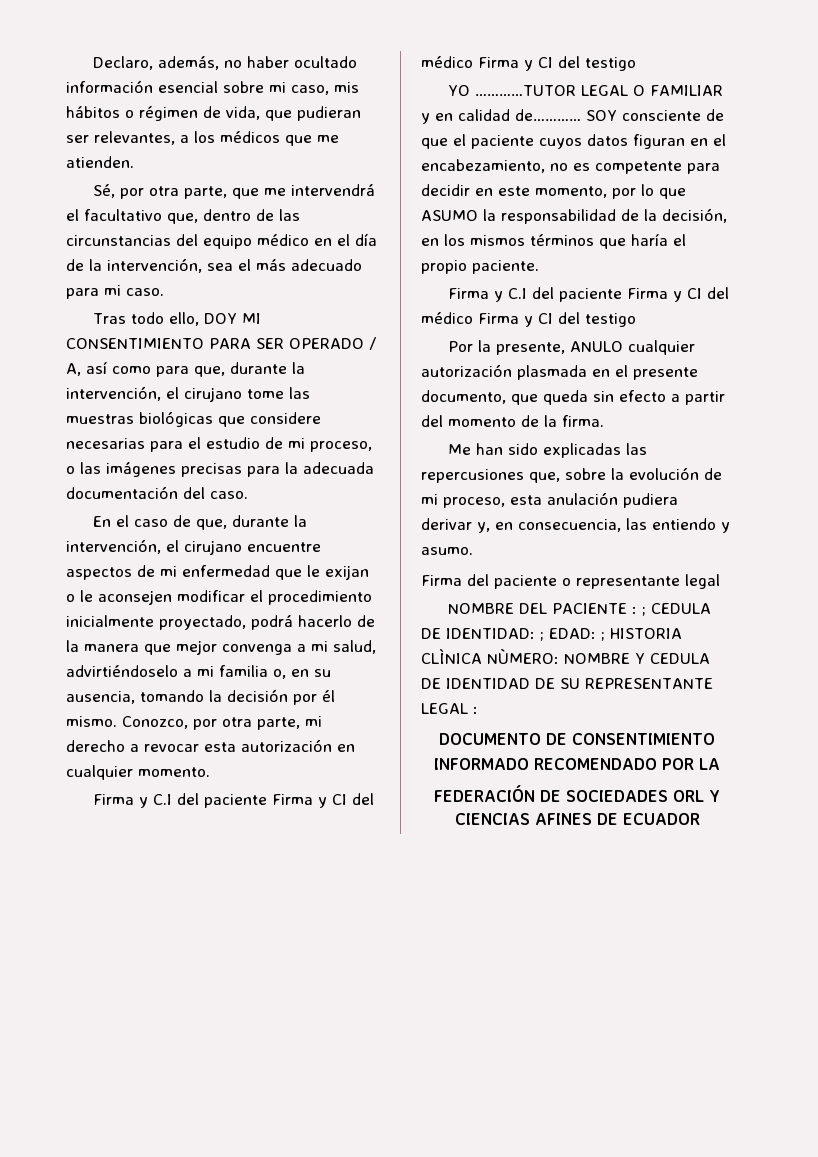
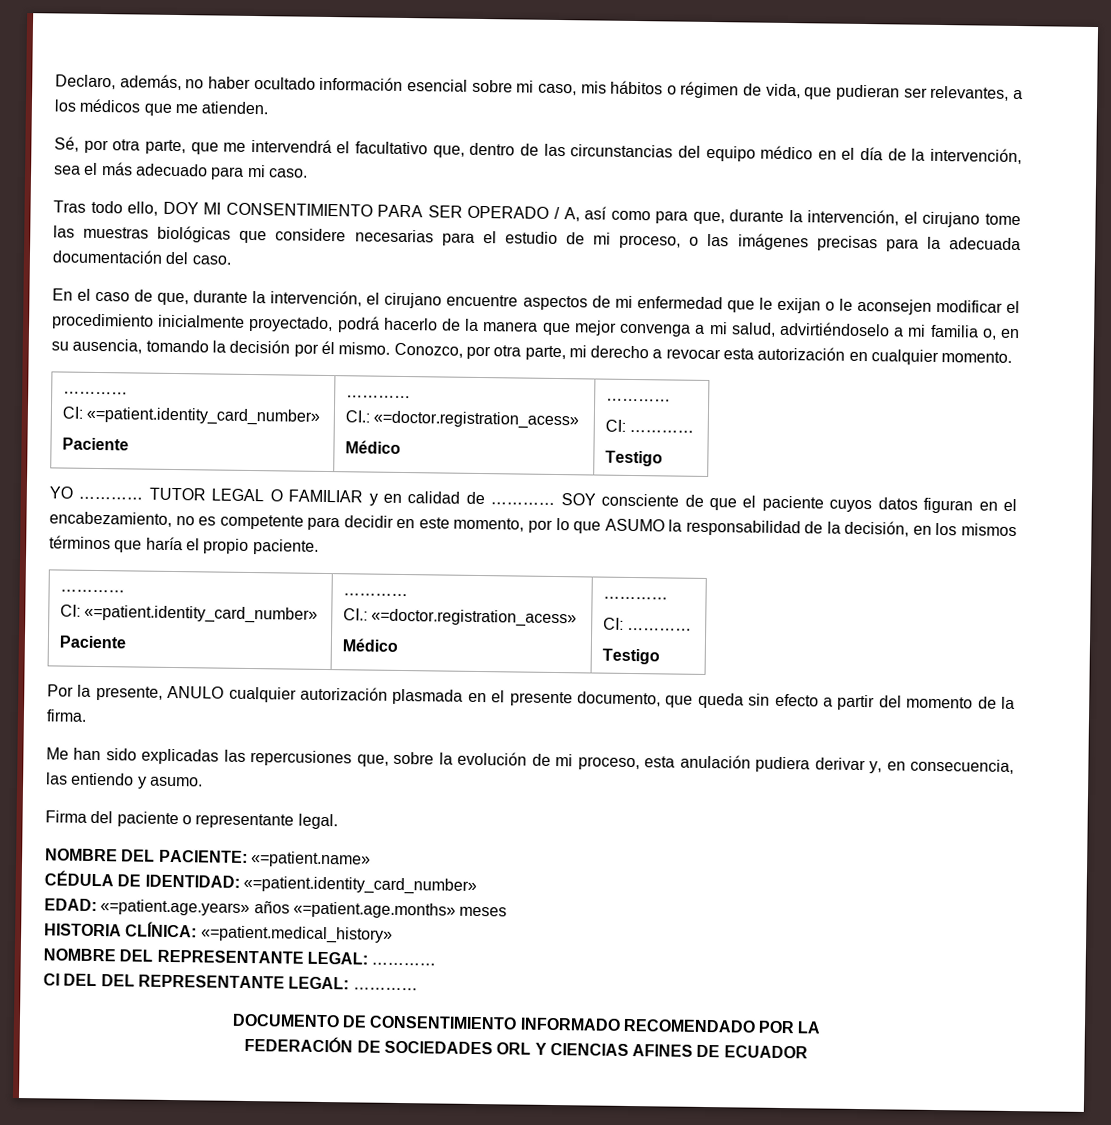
  Conozco, por otra parte, mi derecho a revocar esta autorización en cualquier momento.
- Firma y C.I del paciente Firma y CI del médico Firma y CI del testigo
+ …………
+ CI: «=patient.identity_card_number»
+ Paciente | …………
+ CI.: «=doctor.registration_acess»
+ Médico | …………
+ CI: …………
+ Testigo
- YO …………TUTOR LEGAL O FAMILIAR y en calidad de…………
+ YO ………… TUTOR LEGAL O FAMILIAR y en calidad de …………
  SOY consciente de que el paciente cuyos datos figuran en el encabezamiento, no es competente para decidir en este momento, por lo que ASUMO la responsabilidad de la decisión, en los mismos términos que haría el propio paciente.
- Firma y C.I del paciente Firma y CI del médico Firma y CI del testigo
+ …………
+ CI: «=patient.identity_card_number»
+ Paciente | …………
+ CI.: «=doctor.registration_acess»
+ Médico | …………
+ CI: …………
+ Testigo
- Firma del paciente o representante legal
- NOMBRE DEL PACIENTE : ; CEDULA DE IDENTIDAD: ; EDAD: ; HISTORIA CLÌNICA NÙMERO: NOMBRE Y CEDULA DE IDENTIDAD DE SU REPRESENTANTE LEGAL :
+ Firma del paciente o representante legal.
+ NOMBRE DEL PACIENTE: «=patient.name»
+ CÉDULA DE IDENTIDAD: «=patient.identity_card_number»
+ EDAD: «=patient.age.years» años «=patient.age.months» meses
+ HISTORIA CLÍNICA: «=patient.medical_history»
+ NOMBRE DEL REPRESENTANTE LEGAL: …………
+ CI DEL DEL REPRESENTANTE LEGAL: …………

